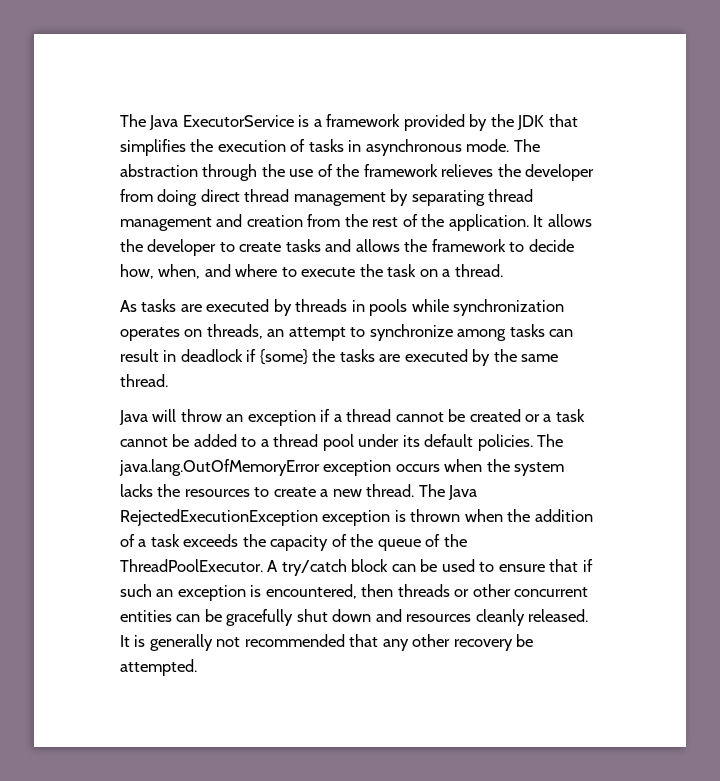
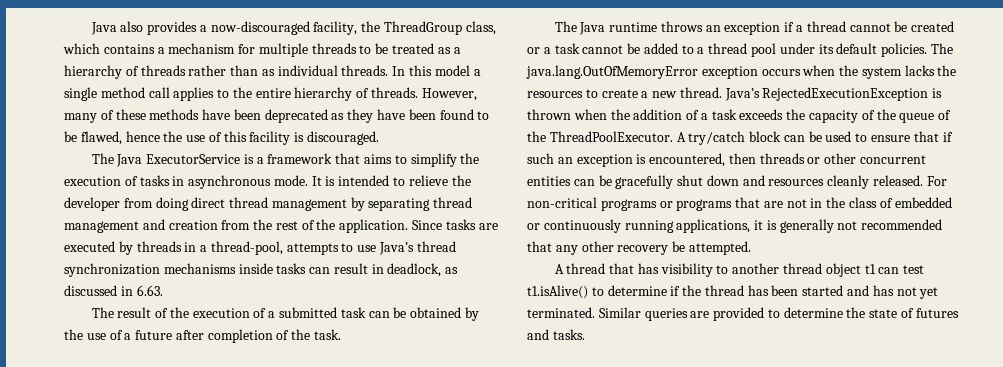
+ Java also provides a now-discouraged facility, the ThreadGroup class, which contains a mechanism for multiple threads to be treated as a hierarchy of threads rather than as individual threads. In this model a single method call applies to the entire hierarchy of threads. However, many of these methods have been deprecated as they have been found to be flawed, hence the use of this facility is discouraged.
- The Java ExecutorService is a framework provided by the JDK that simplifies the execution of tasks in asynchronous mode.
+ The Java ExecutorService is a framework that aims to simplify the execution of tasks in asynchronous mode.
- The abstraction through the use of the framework relieves the developer from doing direct thread management by separating thread management and creation from the rest of the application.
+ It is intended to relieve the developer from doing direct thread management by separating thread management and creation from the rest of the application.
- It allows the developer to create tasks and allows the framework to decide how, when, and where to execute the task on a thread.
- As tasks are executed by threads in pools while synchronization operates on threads, an attempt to synchronize among tasks can result in deadlock if {some} the tasks are executed by the same thread.
- Java will throw an exception if a thread cannot be created or a task cannot be added to a thread pool under its default policies.
+ Since tasks are executed by threads in a thread-pool, attempts to use Java’s thread synchronization mechanisms inside tasks can result in deadlock, as discussed in 6.63.
+ The result of the execution of a submitted task can be obtained by the use of a future after completion of the task.
+ The Java runtime throws an exception if a thread cannot be created or a task cannot be added to a thread pool under its default policies.
- The Java RejectedExecutionException exception is thrown when the addition of a task exceeds the capacity of the queue of the ThreadPoolExecutor.
+ Java’s RejectedExecutionException is thrown when the addition of a task exceeds the capacity of the queue of the ThreadPoolExecutor.
- It is generally not recommended that any other recovery be attempted.
+ For non-critical programs or programs that are not in the class of embedded or continuously running applications, it is generally not recommended that any other recovery be attempted.
+ A thread that has visibility to another thread object t1 can test t1.isAlive() to determine if the thread has been started and has not yet terminated. Similar queries are provided to determine the state of futures and tasks.

